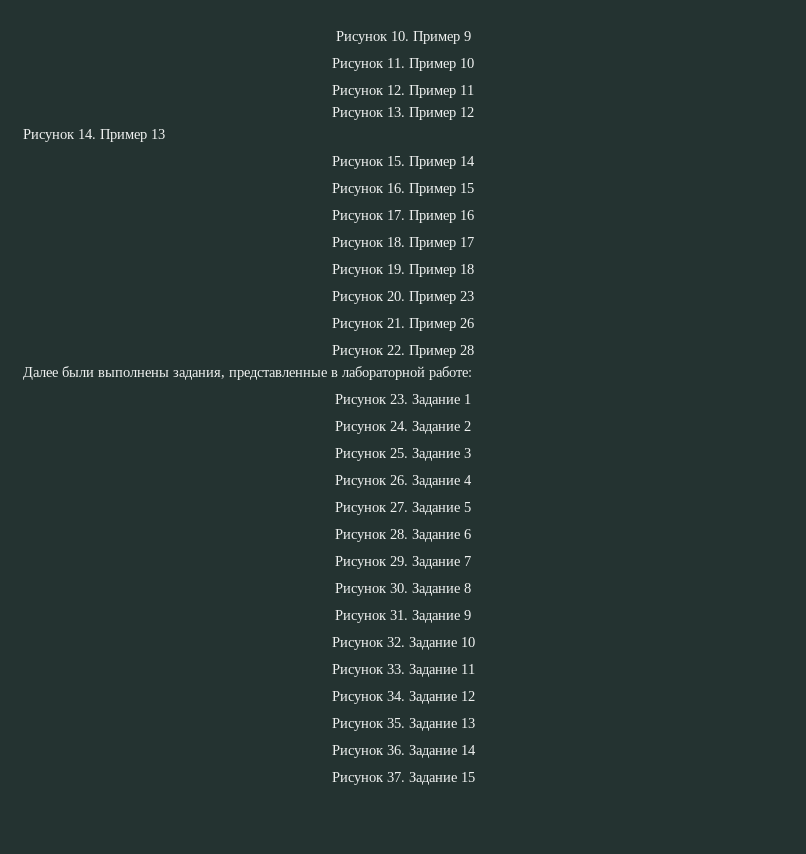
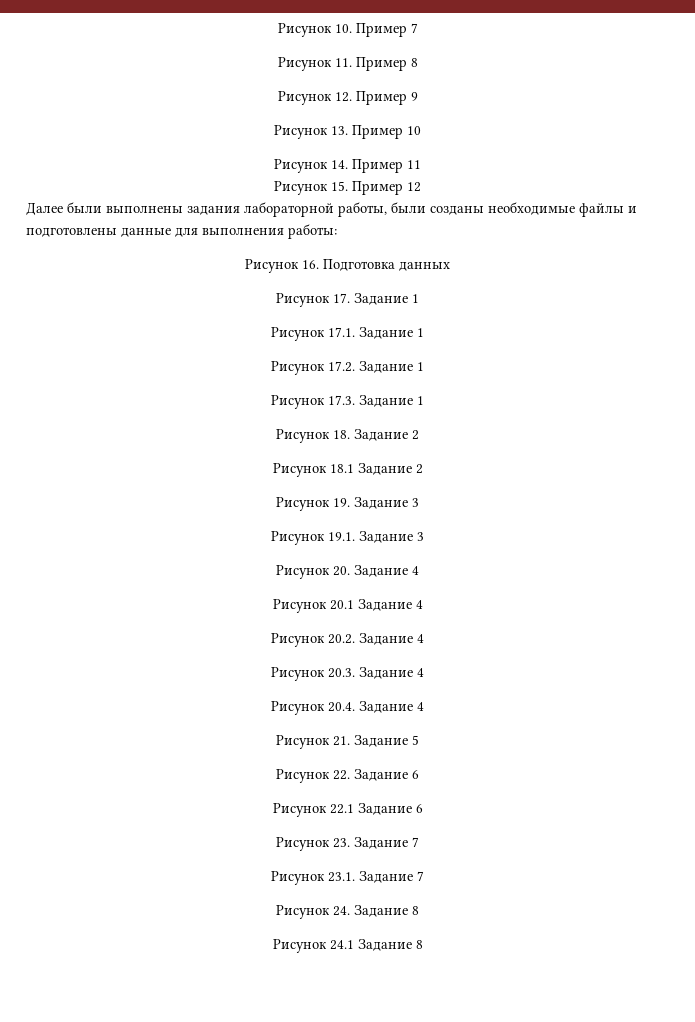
- Рисунок 10. Пример 9
- Рисунок 11. Пример 10
+ Рисунок 10. Пример 7
+ Рисунок 11. Пример 8
+ Рисунок 12. Пример 9
+ Рисунок 13. Пример 10
- Рисунок 12. Пример 11
+ Рисунок 14. Пример 11
- Рисунок 13. Пример 12
+ Рисунок 15. Пример 12
- Рисунок 14. Пример 13
- Рисунок 15. Пример 14
- Рисунок 16. Пример 15
- Рисунок 17. Пример 16
- Рисунок 18. Пример 17
- Рисунок 19. Пример 18
- Рисунок 20. Пример 23
- Рисунок 21. Пример 26
- Рисунок 22. Пример 28
- Далее были выполнены задания, представленные в лабораторной работе:
- Рисунок 23. Задание 1
- Рисунок 24. Задание 2
- Рисунок 25. Задание 3
- Рисунок 26. Задание 4
- Рисунок 27. Задание 5
- Рисунок 28. Задание 6
- Рисунок 29. Задание 7
- Рисунок 30. Задание 8
- Рисунок 31. Задание 9
- Рисунок 32. Задание 10
- Рисунок 33. Задание 11
- Рисунок 34. Задание 12
- Рисунок 35. Задание 13
- Рисунок 36. Задание 14
- Рисунок 37. Задание 15
+ Далее были выполнены задания лабораторной работы, были созданы необходимые файлы и подготовлены данные для выполнения работы:
+ Рисунок 16. Подготовка данных
+ Рисунок 17. Задание 1
+ Рисунок 17.1. Задание 1
+ Рисунок 17.2. Задание 1
+ Рисунок 17.3. Задание 1
+ Рисунок 18. Задание 2
+ Рисунок 18.1 Задание 2
+ Рисунок 19. Задание 3
+ Рисунок 19.1. Задание 3
+ Рисунок 20. Задание 4
+ Рисунок 20.1 Задание 4
+ Рисунок 20.2. Задание 4
+ Рисунок 20.3. Задание 4
+ Рисунок 20.4. Задание 4
+ Рисунок 21. Задание 5
+ Рисунок 22. Задание 6
+ Рисунок 22.1 Задание 6
+ Рисунок 23. Задание 7
+ Рисунок 23.1. Задание 7
+ Рисунок 24. Задание 8
+ Рисунок 24.1 Задание 8

